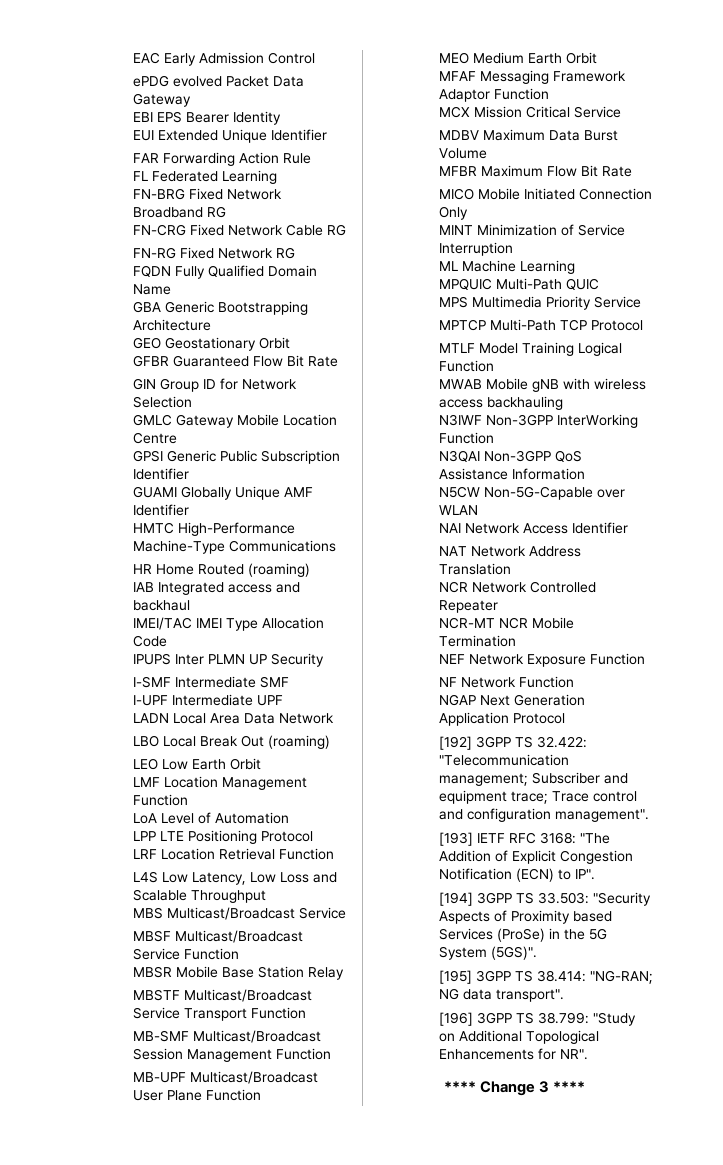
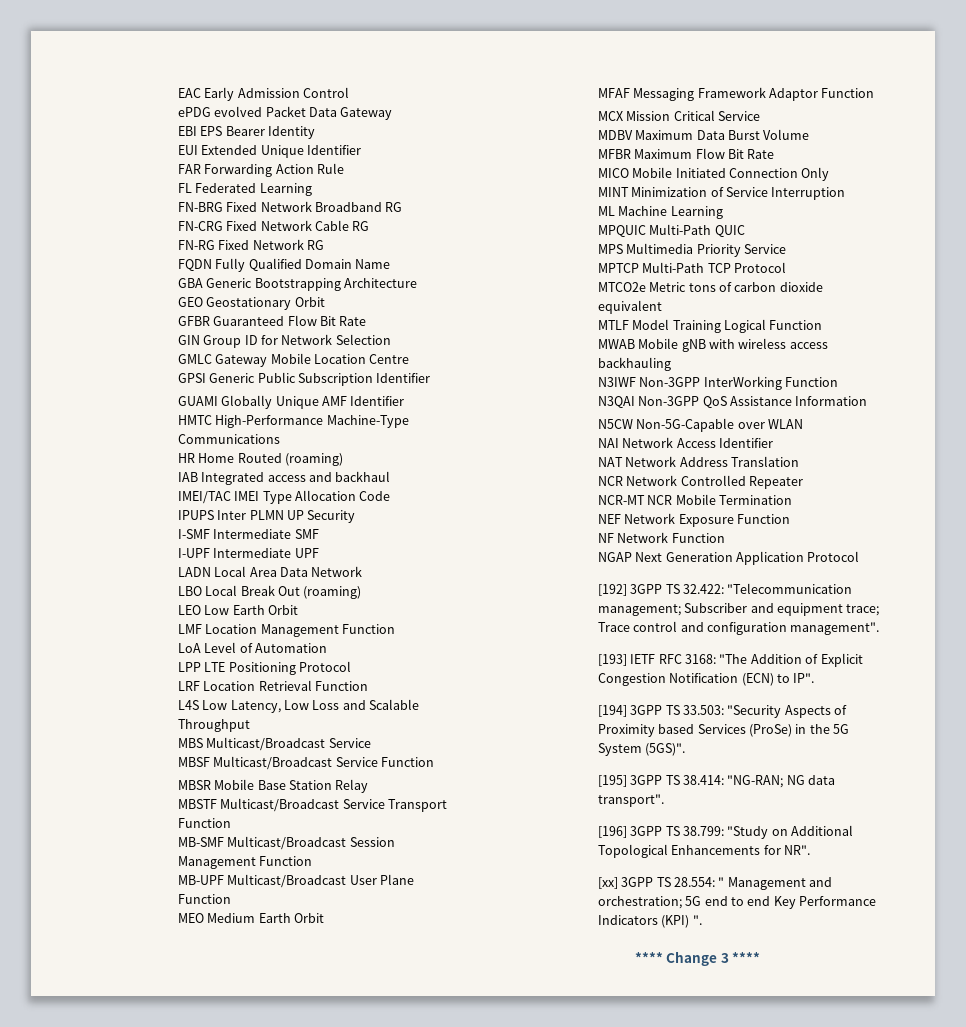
+ MTCO2e Metric tons of carbon dioxide equivalent
+ [xx] 3GPP TS 28.554: " Management and orchestration; 5G end to end Key Performance Indicators (KPI) ".

